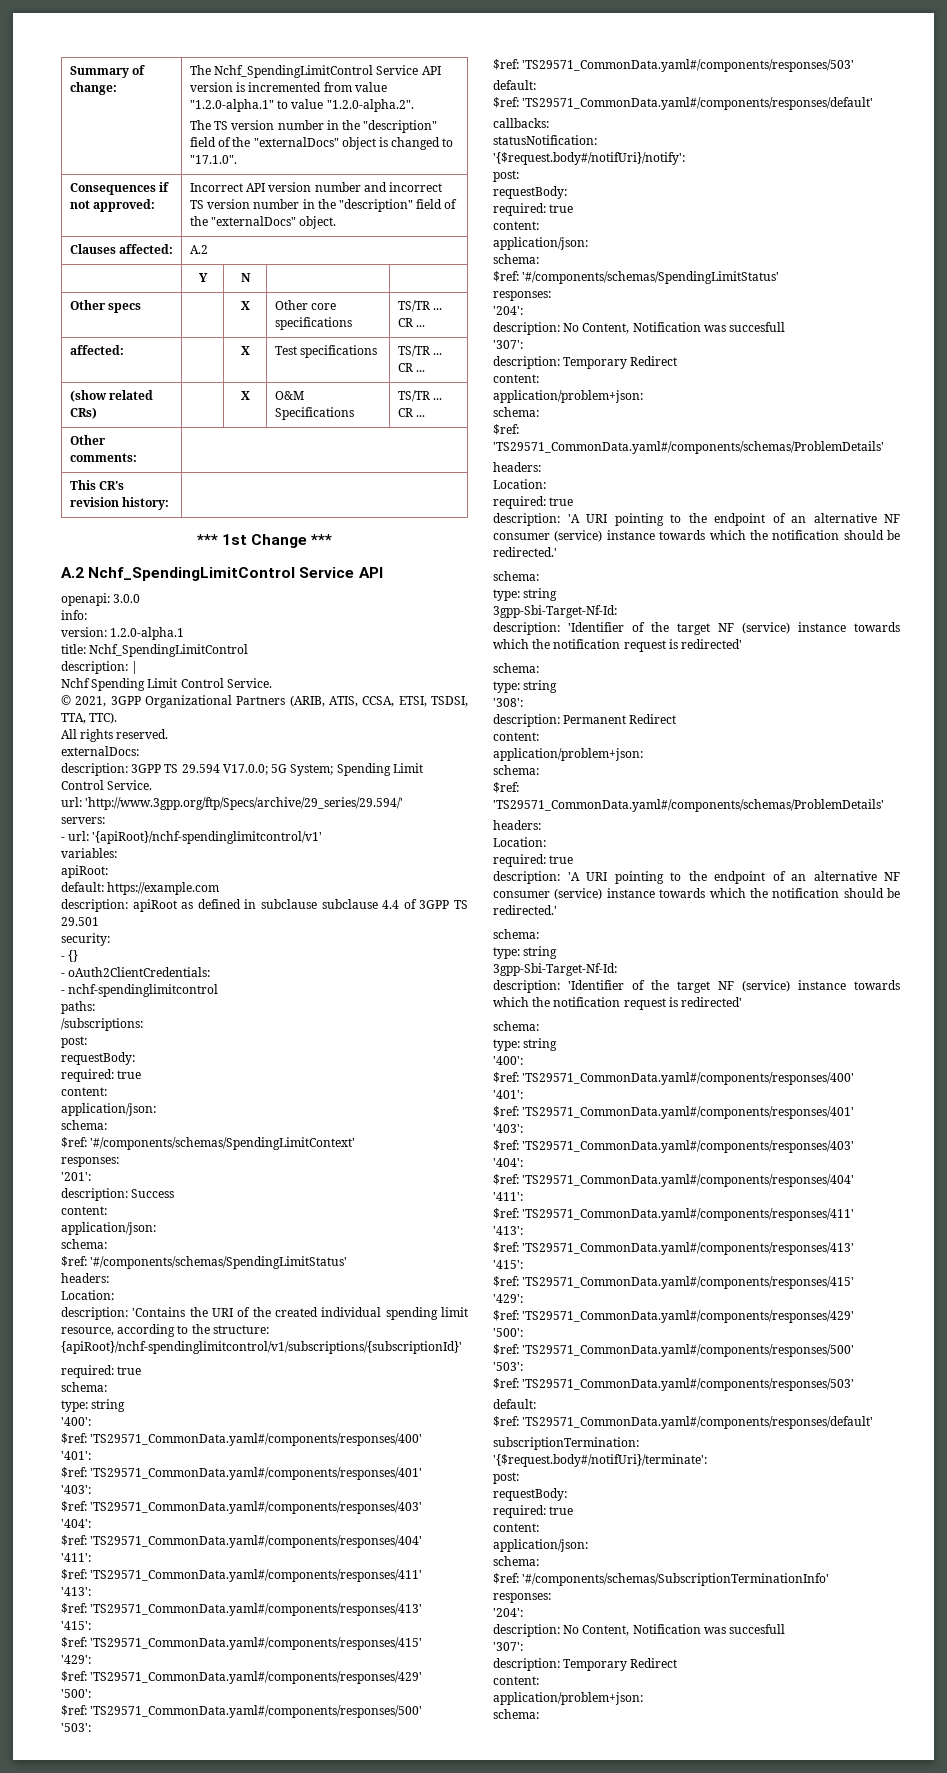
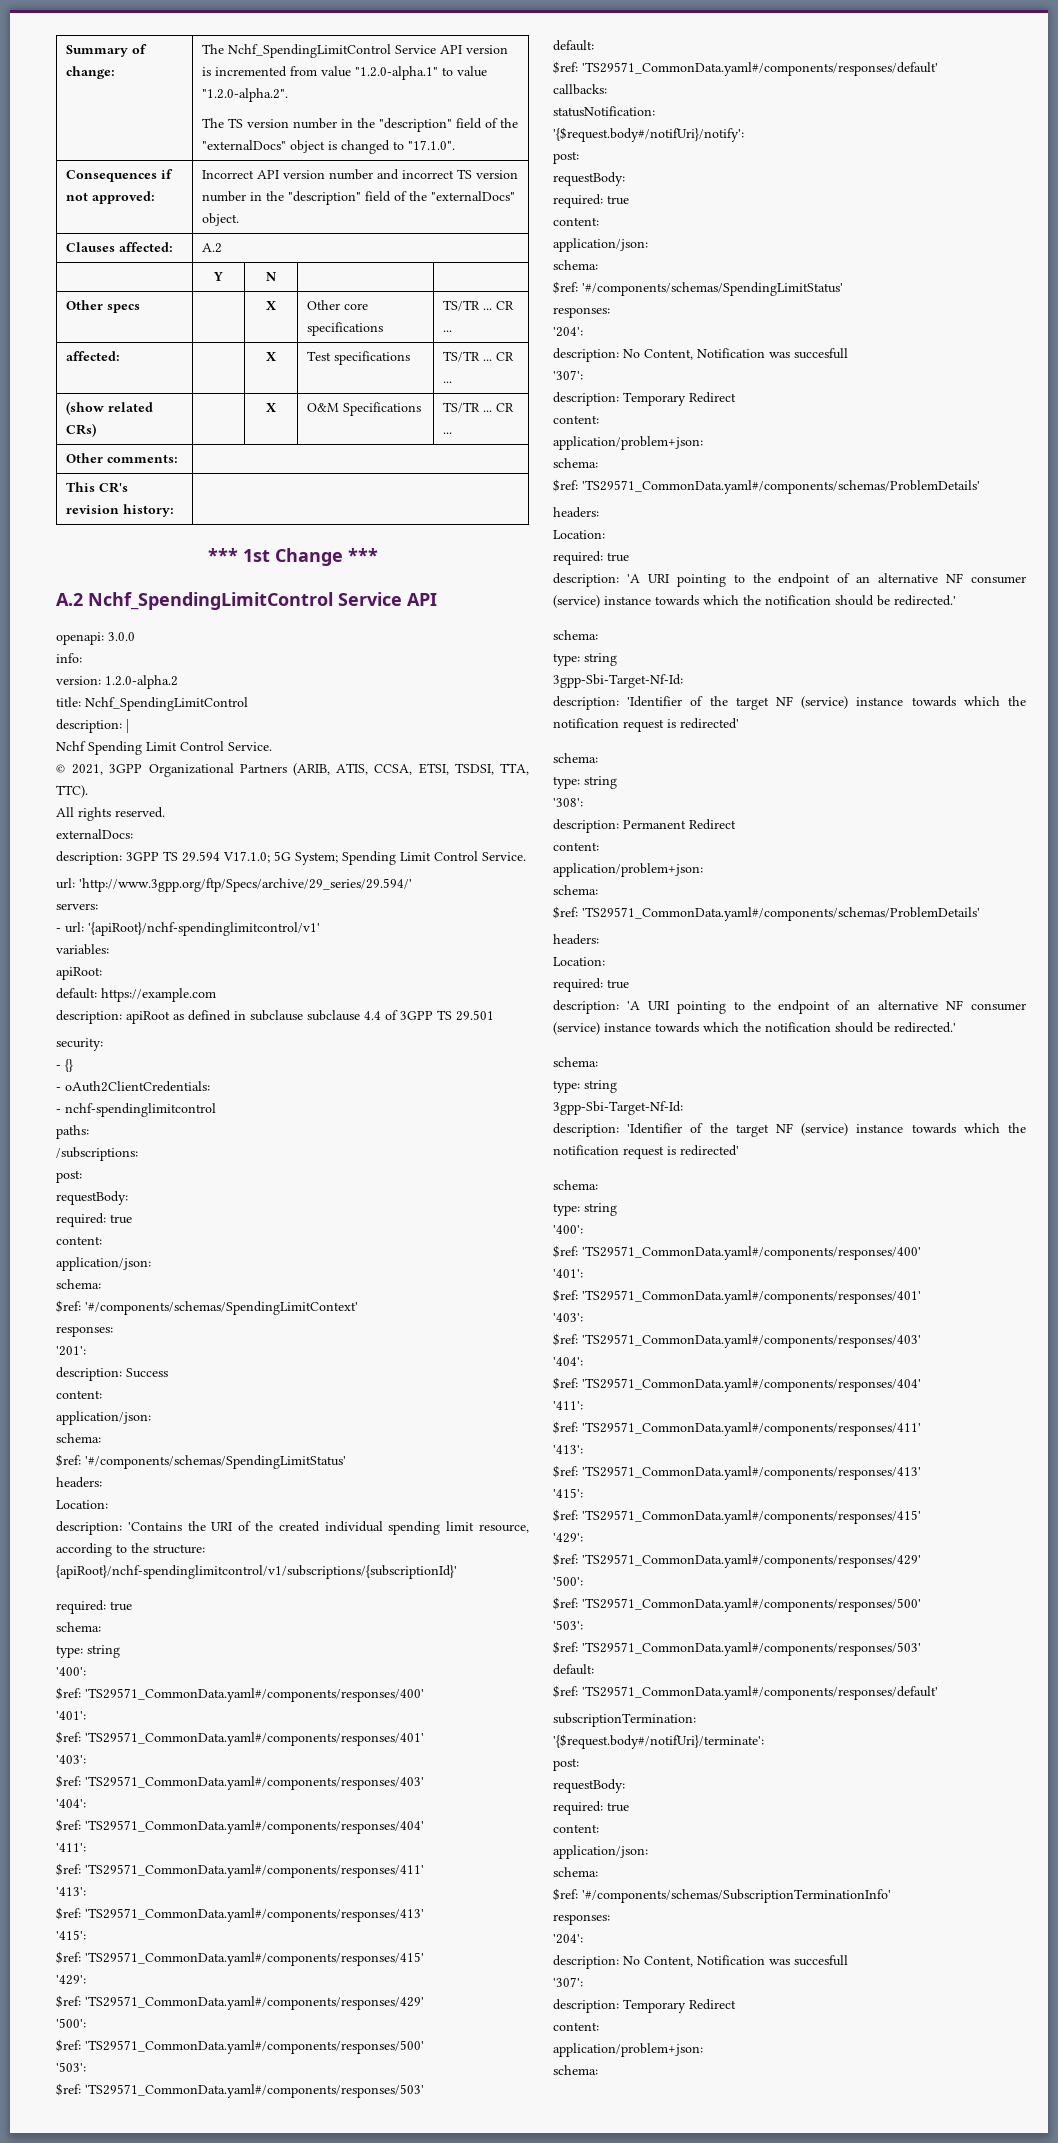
- version: 1.2.0-alpha.1
+ version: 1.2.0-alpha.2
- description: 3GPP TS 29.594 V17.0.0; 5G System; Spending Limit Control Service.
+ description: 3GPP TS 29.594 V17.1.0; 5G System; Spending Limit Control Service.

